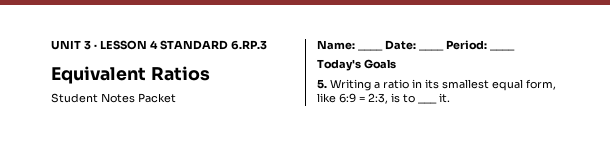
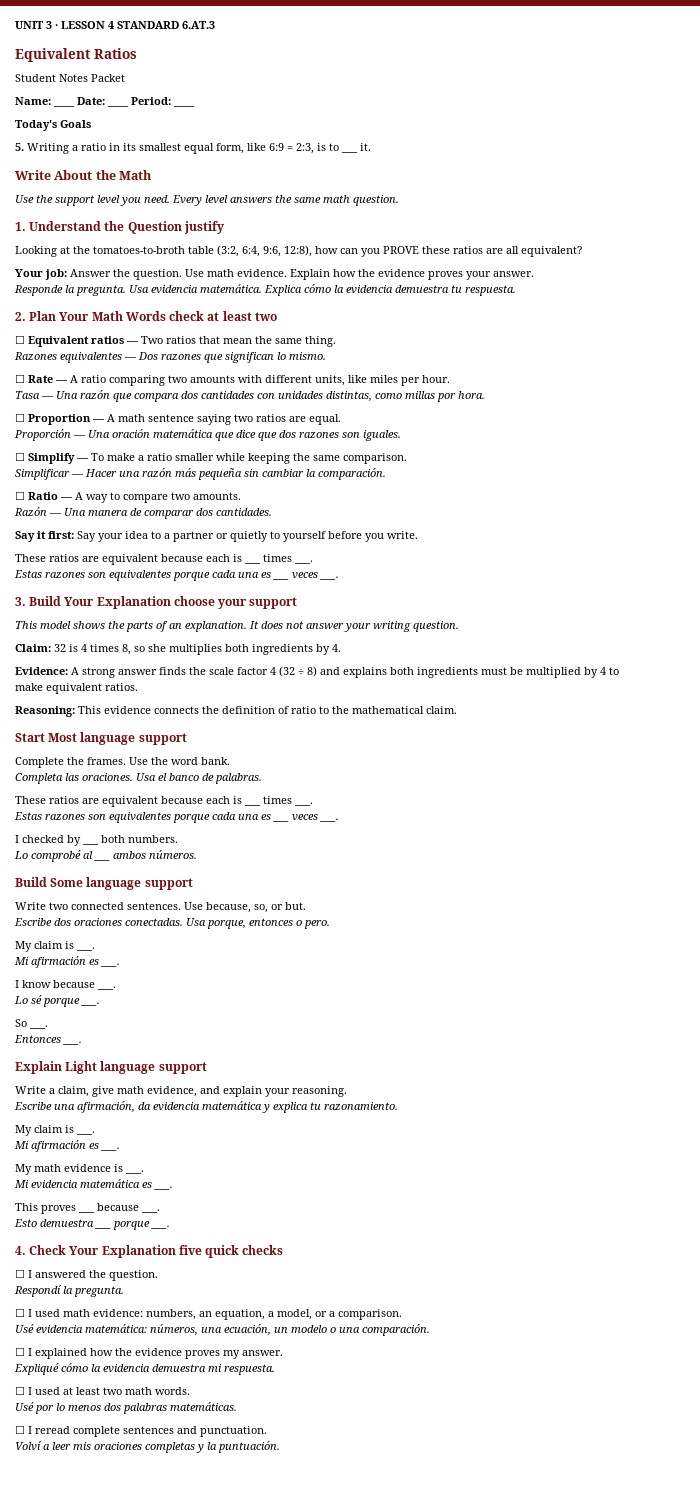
- UNIT 3 · LESSON 4 STANDARD 6.RP.3
+ UNIT 3 · LESSON 4 STANDARD 6.AT.3
+ Write About the Math
+ Use the support level you need. Every level answers the same math question.
+ 1. Understand the Question justify
+ Looking at the tomatoes-to-broth table (3:2, 6:4, 9:6, 12:8), how can you PROVE these ratios are all equivalent?
+ Your job: Answer the question. Use math evidence. Explain how the evidence proves your answer.
+ Responde la pregunta. Usa evidencia matemática. Explica cómo la evidencia demuestra tu respuesta.
+ 2. Plan Your Math Words check at least two
+ ☐ Equivalent ratios — Two ratios that mean the same thing.
+ Razones equivalentes — Dos razones que significan lo mismo.
+ ☐ Rate — A ratio comparing two amounts with different units, like miles per hour.
+ Tasa — Una razón que compara dos cantidades con unidades distintas, como millas por hora.
+ ☐ Proportion — A math sentence saying two ratios are equal.
+ Proporción — Una oración matemática que dice que dos razones son iguales.
+ ☐ Simplify — To make a ratio smaller while keeping the same comparison.
+ Simplificar — Hacer una razón más pequeña sin cambiar la comparación.
+ ☐ Ratio — A way to compare two amounts.
+ Razón — Una manera de comparar dos cantidades.
+ Say it first: Say your idea to a partner or quietly to yourself before you write.
+ These ratios are equivalent because each is ___ times ___.
+ Estas razones son equivalentes porque cada una es ___ veces ___.
+ 3. Build Your Explanation choose your support
+ This model shows the parts of an explanation. It does not answer your writing question.
+ Claim: 32 is 4 times 8, so she multiplies both ingredients by 4.
+ Evidence: A strong answer finds the scale factor 4 (32 ÷ 8) and explains both ingredients must be multiplied by 4 to make equivalent ratios.
+ Reasoning: This evidence connects the definition of ratio to the mathematical claim.
+ Start Most language support
+ Complete the frames. Use the word bank.
+ Completa las oraciones. Usa el banco de palabras.
+ These ratios are equivalent because each is ___ times ___.
+ Estas razones son equivalentes porque cada una es ___ veces ___.
+ I checked by ___ both numbers.
+ Lo comprobé al ___ ambos números.
+ Build Some language support
+ Write two connected sentences. Use because, so, or but.
+ Escribe dos oraciones conectadas. Usa porque, entonces o pero.
+ My claim is ___.
+ Mi afirmación es ___.
+ I know because ___.
+ Lo sé porque ___.
+ So ___.
+ Entonces ___.
+ Explain Light language support
+ Write a claim, give math evidence, and explain your reasoning.
+ Escribe una afirmación, da evidencia matemática y explica tu razonamiento.
+ My claim is ___.
+ Mi afirmación es ___.
+ My math evidence is ___.
+ Mi evidencia matemática es ___.
+ This proves ___ because ___.
+ Esto demuestra ___ porque ___.
+ 4. Check Your Explanation five quick checks
+ ☐ I answered the question.
+ Respondí la pregunta.
+ ☐ I used math evidence: numbers, an equation, a model, or a comparison.
+ Usé evidencia matemática: números, una ecuación, un modelo o una comparación.
+ ☐ I explained how the evidence proves my answer.
+ Expliqué cómo la evidencia demuestra mi respuesta.
+ ☐ I used at least two math words.
+ Usé por lo menos dos palabras matemáticas.
+ ☐ I reread complete sentences and punctuation.
+ Volví a leer mis oraciones completas y la puntuación.

